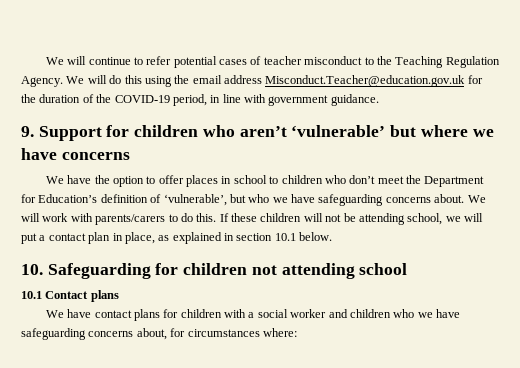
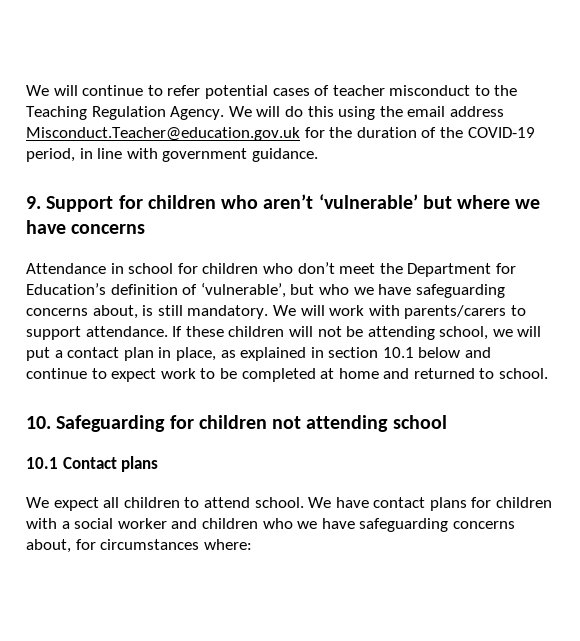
- We have the option to offer places in school to children who don’t meet the Department for Education’s definition of ‘vulnerable’, but who we have safeguarding concerns about.
+ Attendance in school for children who don’t meet the Department for Education’s definition of ‘vulnerable’, but who we have safeguarding concerns about, is still mandatory.
- We will work with parents/carers to do this.
+ We will work with parents/carers to support attendance.
- If these children will not be attending school, we will put a contact plan in place, as explained in section 10.1 below.
+ If these children will not be attending school, we will put a contact plan in place, as explained in section 10.1 below and continue to expect work to be completed at home and returned to school.
- We have contact plans for children with a social worker and children who we have safeguarding concerns about, for circumstances where:
+ We expect all children to attend school. We have contact plans for children with a social worker and children who we have safeguarding concerns about, for circumstances where:

